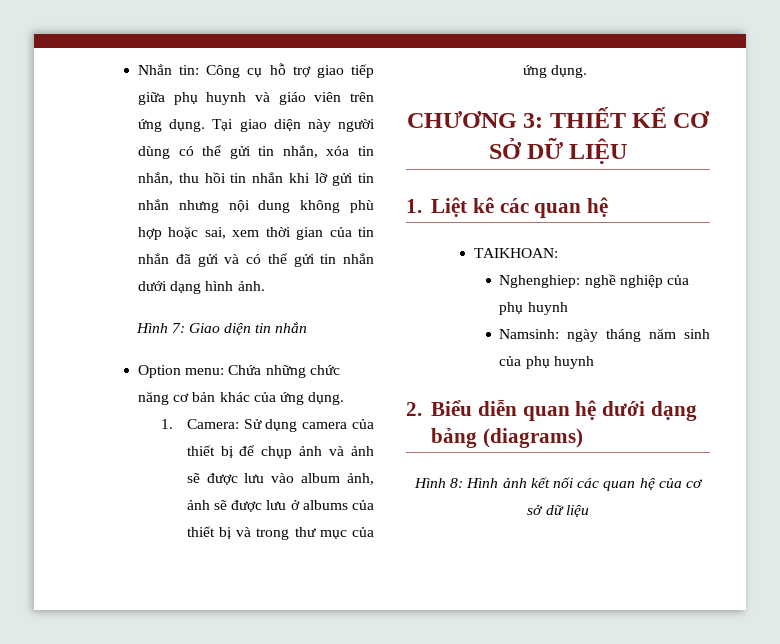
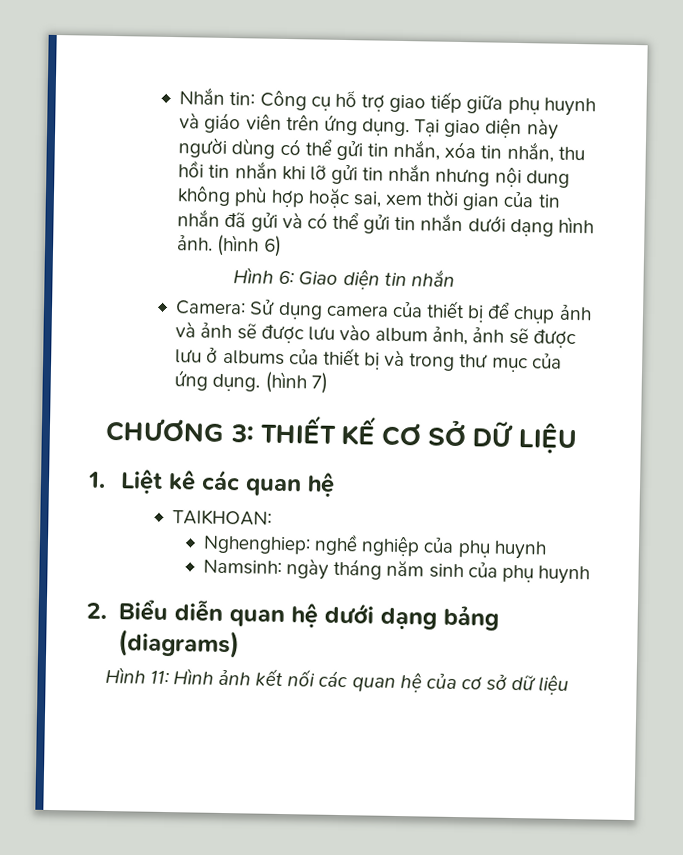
- Tại giao diện này người dùng có thể gửi tin nhắn, xóa tin nhắn, thu hồi tin nhắn khi lỡ gửi tin nhắn nhưng nội dung không phù hợp hoặc sai, xem thời gian của tin nhắn đã gửi và có thể gửi tin nhắn dưới dạng hình ảnh.
- Hình 7: Giao diện tin nhắn
+ Tại giao diện này người dùng có thể gửi tin nhắn, xóa tin nhắn, thu hồi tin nhắn khi lỡ gửi tin nhắn nhưng nội dung không phù hợp hoặc sai, xem thời gian của tin nhắn đã gửi và có thể gửi tin nhắn dưới dạng hình ảnh. (hình 6)
+ Hình 6: Giao diện tin nhắn
- Option menu: Chứa những chức năng cơ bản khác của ứng dụng.
- 1. Camera: Sử dụng camera của thiết bị để chụp ảnh và ảnh sẽ được lưu vào album ảnh, ảnh sẽ được lưu ở albums của thiết bị và trong thư mục của ứng dụng.
+ Camera: Sử dụng camera của thiết bị để chụp ảnh và ảnh sẽ được lưu vào album ảnh, ảnh sẽ được lưu ở albums của thiết bị và trong thư mục của ứng dụng. (hình 7)
- Hình 8: Hình ảnh kết nối các quan hệ của cơ sở dữ liệu
+ Hình 11: Hình ảnh kết nối các quan hệ của cơ sở dữ liệu

